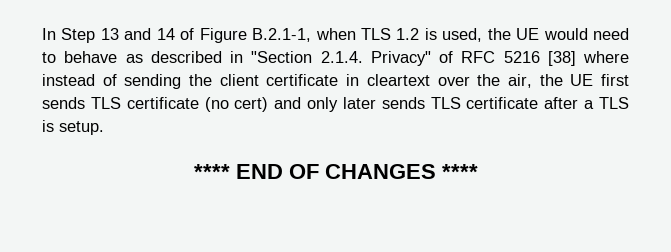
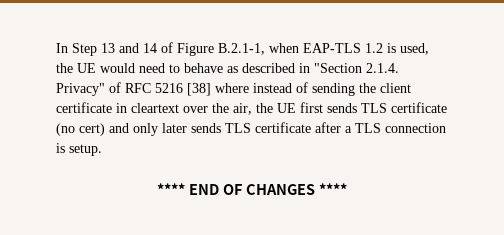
- In Step 13 and 14 of Figure B.2.1-1, when TLS 1.2 is used, the UE would need to behave as described in "Section 2.1.4. Privacy" of RFC 5216 [38] where instead of sending the client certificate in cleartext over the air, the UE first sends TLS certificate (no cert) and only later sends TLS certificate after a TLS is setup.
+ In Step 13 and 14 of Figure B.2.1-1, when EAP-TLS 1.2 is used, the UE would need to behave as described in "Section 2.1.4. Privacy" of RFC 5216 [38] where instead of sending the client certificate in cleartext over the air, the UE first sends TLS certificate (no cert) and only later sends TLS certificate after a TLS connection is setup.

